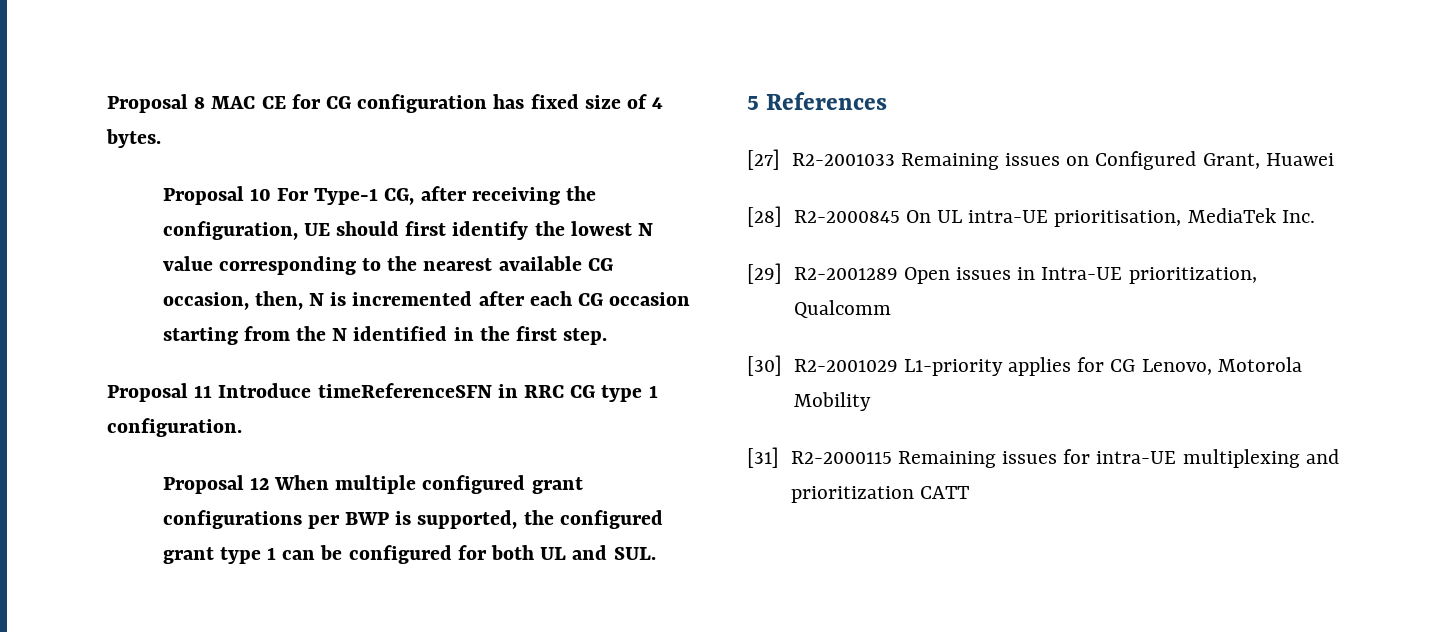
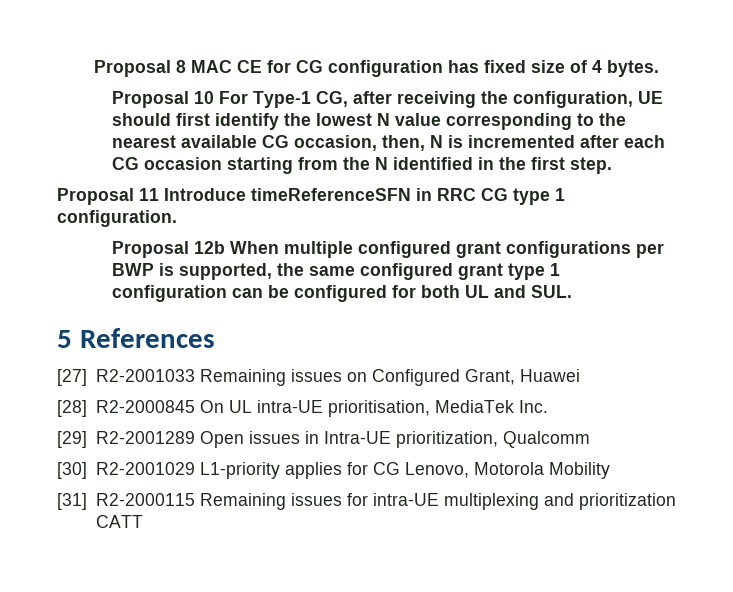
- Proposal 12 When multiple configured grant configurations per BWP is supported, the configured grant type 1 can be configured for both UL and SUL.
+ Proposal 12b When multiple configured grant configurations per BWP is supported, the same configured grant type 1 configuration can be configured for both UL and SUL.

